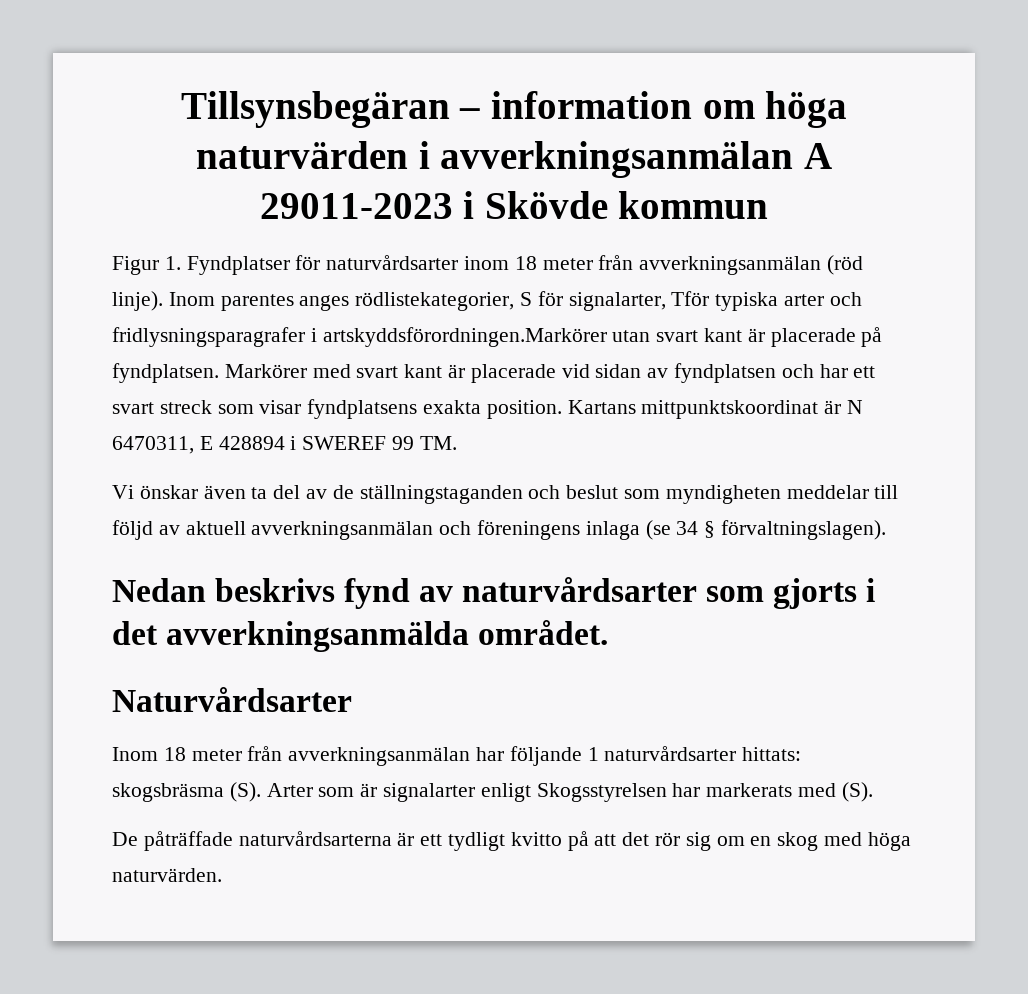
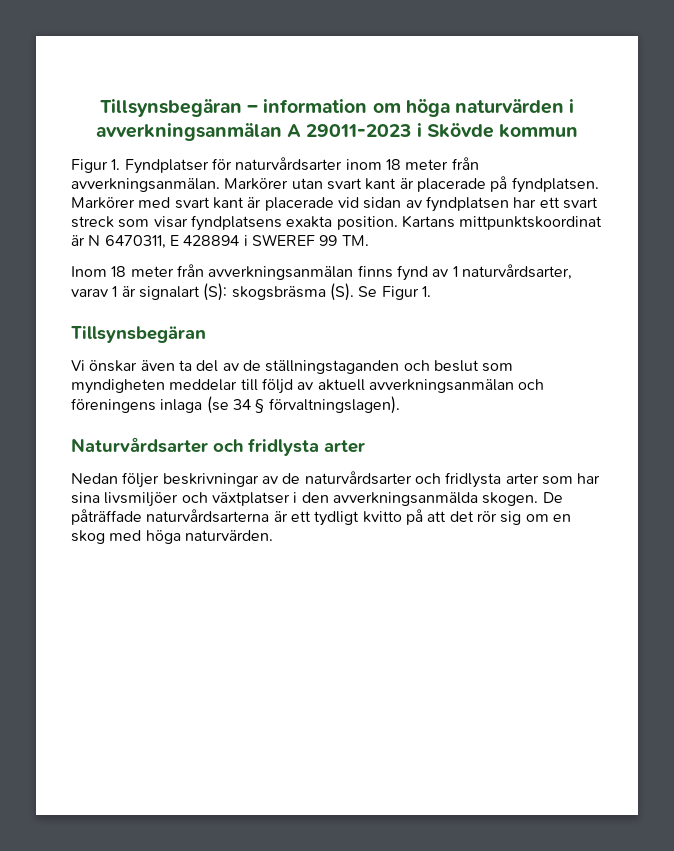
- Figur 1. Fyndplatser för naturvårdsarter inom 18 meter från avverkningsanmälan (röd linje). Inom parentes anges rödlistekategorier, S för signalarter, Tför typiska arter och fridlysningsparagrafer i artskyddsförordningen.Markörer utan svart kant är placerade på fyndplatsen.
+ Figur 1. Fyndplatser för naturvårdsarter inom 18 meter från avverkningsanmälan. Markörer utan svart kant är placerade på fyndplatsen.
- Markörer med svart kant är placerade vid sidan av fyndplatsen och har ett svart streck som visar fyndplatsens exakta position.
+ Markörer med svart kant är placerade vid sidan av fyndplatsen har ett svart streck som visar fyndplatsens exakta position.
+ Inom 18 meter från avverkningsanmälan finns fynd av 1 naturvårdsarter, varav 1 är signalart (S): skogsbräsma (S). Se Figur 1.
+ Tillsynsbegäran
- Nedan beskrivs fynd av naturvårdsarter som gjorts i det avverkningsanmälda området.
- Naturvårdsarter
- Inom 18 meter från avverkningsanmälan har följande 1 naturvårdsarter hittats: skogsbräsma (S). Arter som är signalarter enligt Skogsstyrelsen har markerats med (S).
- De påträffade naturvårdsarterna är ett tydligt kvitto på att det rör sig om en skog med höga naturvärden.
+ Naturvårdsarter och fridlysta arter
+ Nedan följer beskrivningar av de naturvårdsarter och fridlysta arter som har sina livsmiljöer och växtplatser i den avverkningsanmälda skogen. De påträffade naturvårdsarterna är ett tydligt kvitto på att det rör sig om en skog med höga naturvärden.

